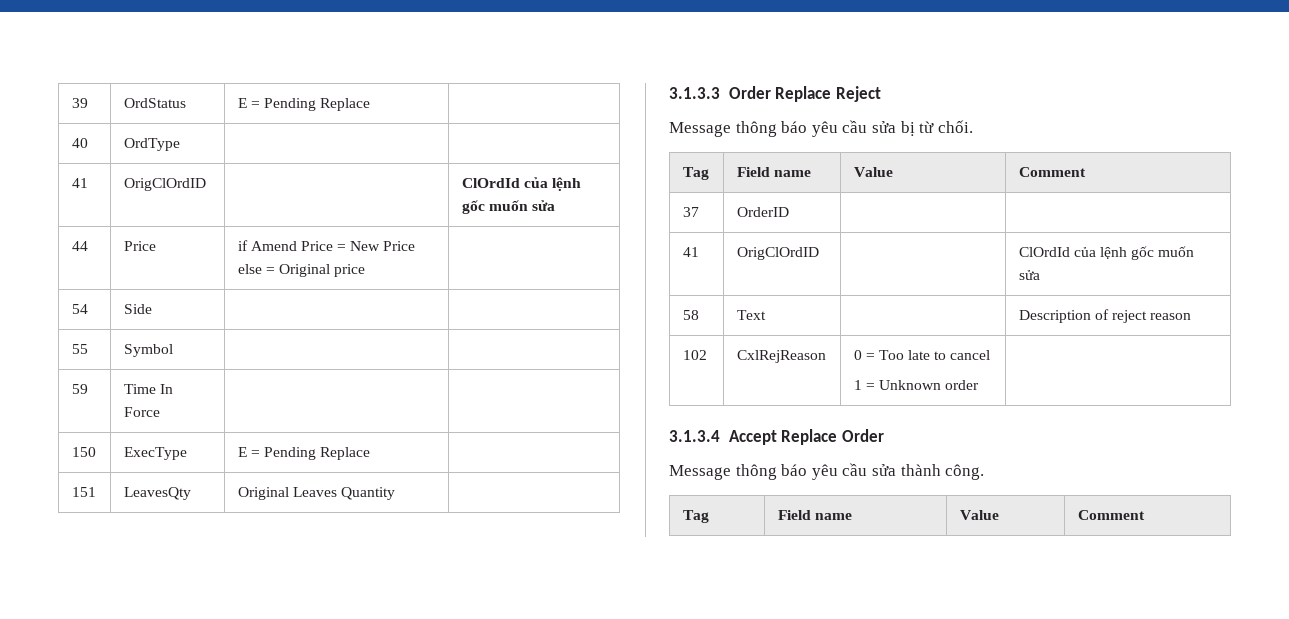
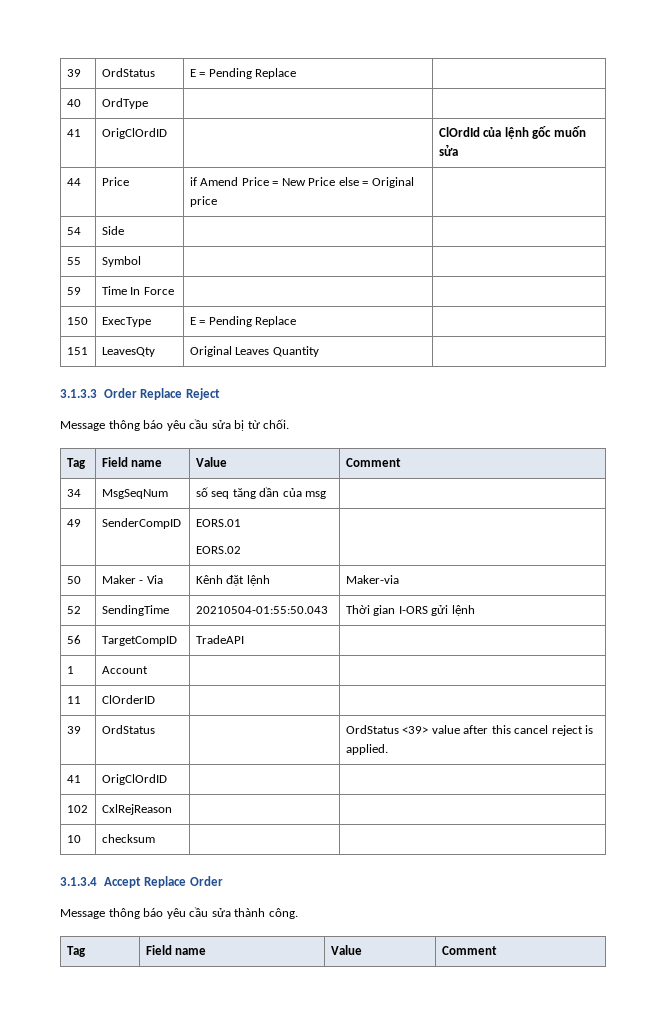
- 37 | OrderID | |
- 41 | OrigClOrdID | | ClOrdId của lệnh gốc muốn sửa
- 58 | Text | | Description of reject reason
- 102 | CxlRejReason | 0 = Too late to cancel
- 1 = Unknown order |
+ 34 | MsgSeqNum | số seq tăng dần của msg |
+ 49 | SenderCompID | EORS.01
+ EORS.02 |
+ 50 | Maker - Via | Kênh đặt lệnh | Maker-via
+ 52 | SendingTime | 20210504-01:55:50.043 | Thời gian I-ORS gửi lệnh
+ 56 | TargetCompID | TradeAPI |
+ 1 | Account | |
+ 11 | ClOrderID | |
+ 39 | OrdStatus | | OrdStatus <39> value after this cancel reject is applied.
+ 41 | OrigClOrdID | |
+ 102 | CxlRejReason | |
+ 10 | checksum | |

